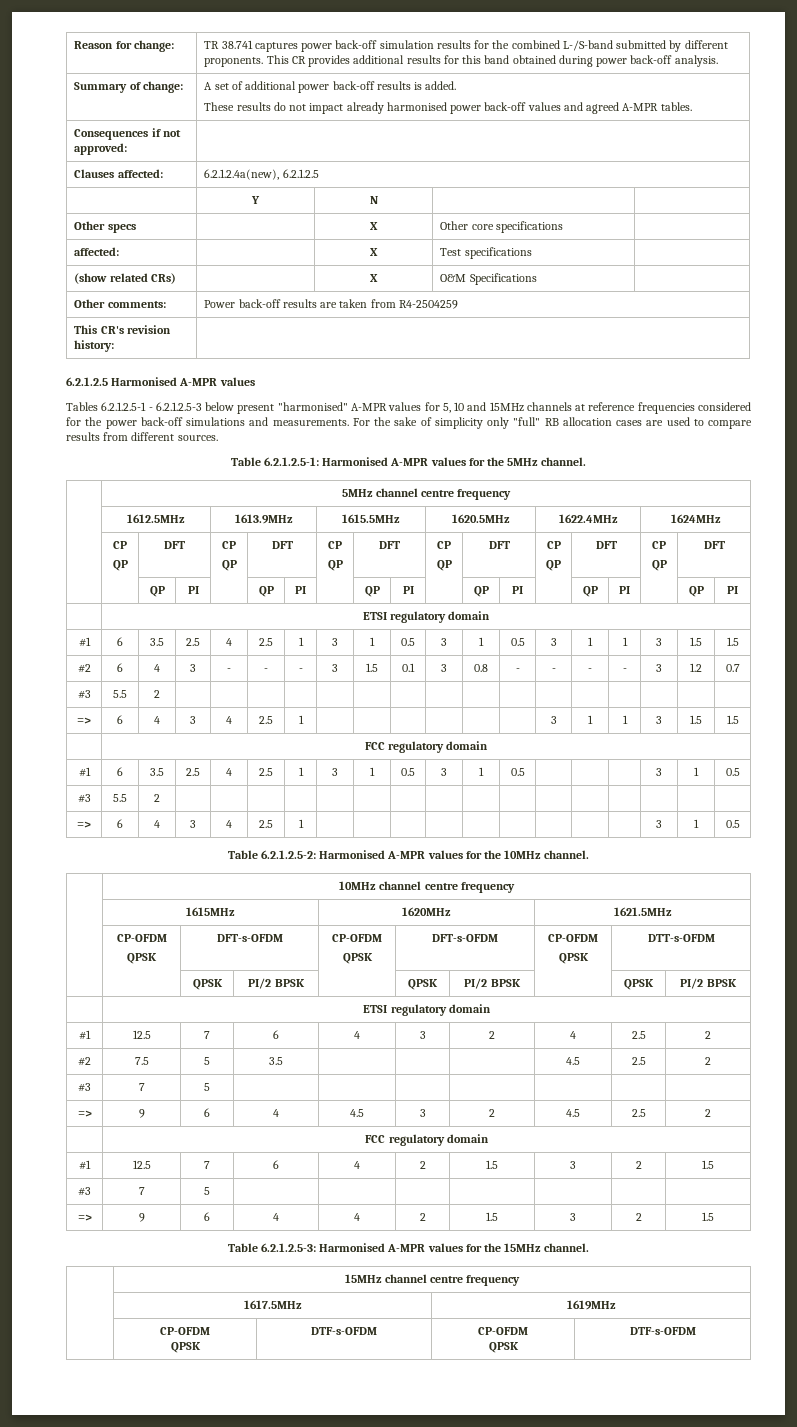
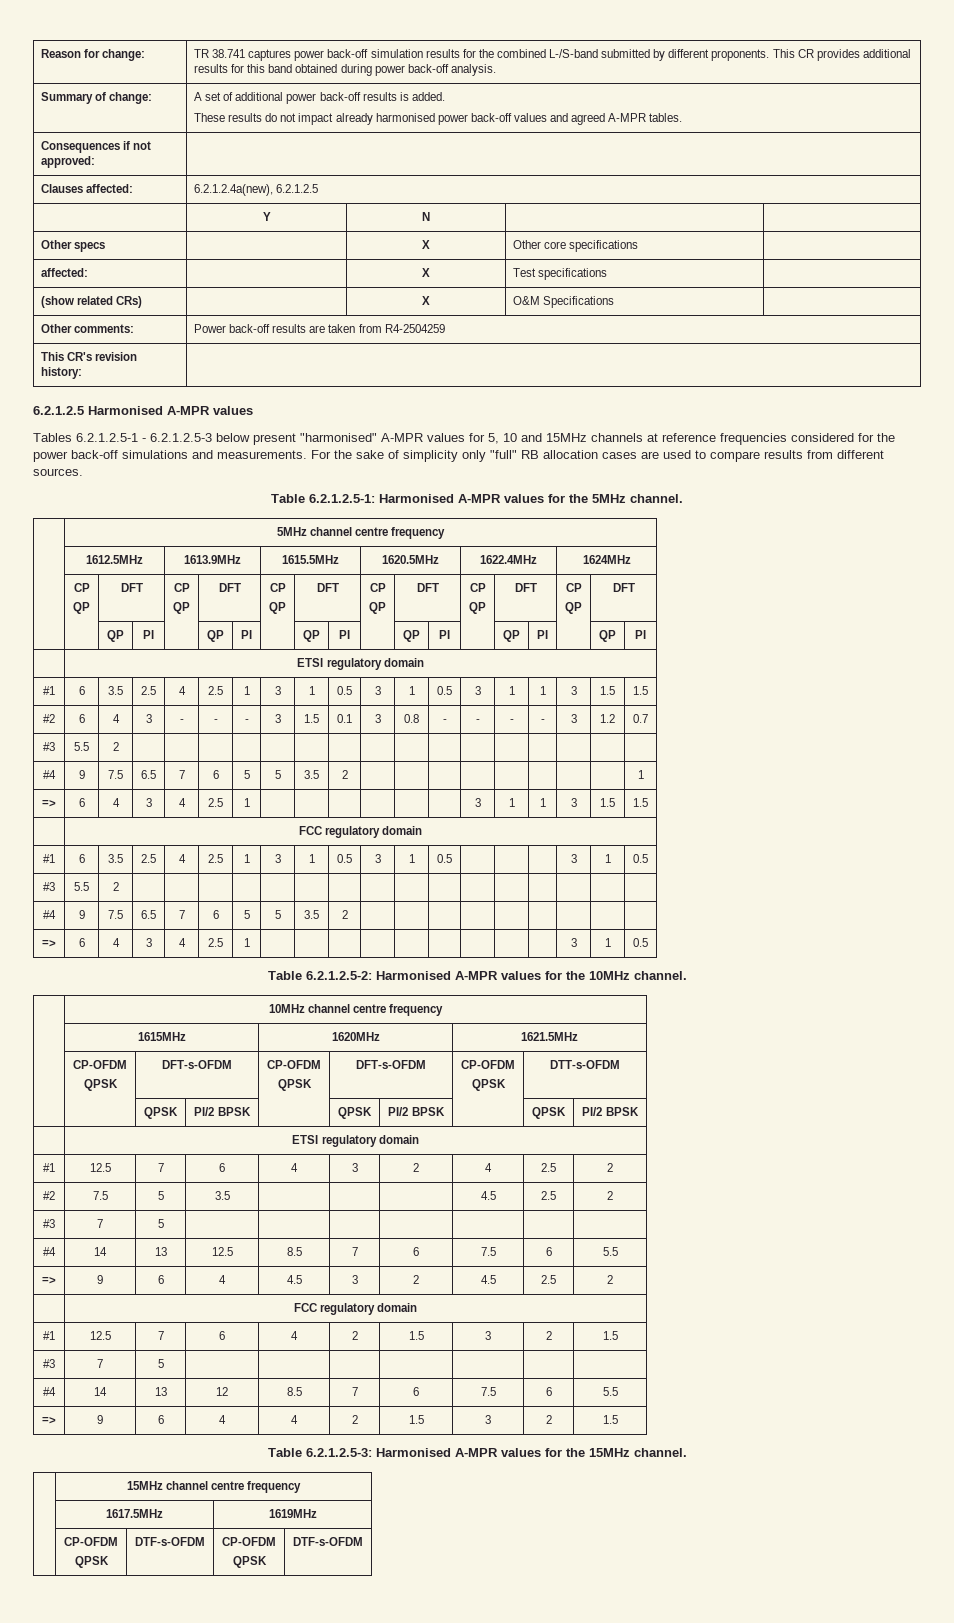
+ #4 | 9 | 7.5 | 6.5 | 7 | 6 | 5 | 5 | 3.5 | 2 | | | | | | | | | 1
  #1 | 6 | 3.5 | 2.5 | 4 | 2.5 | 1 | 3 | 1 | 0.5 | 3 | 1 | 0.5 | | | | 3 | 1 | 0.5
  #3 | 5.5 | 2 | | | | | | | | | | | | | | | |
+ #4 | 9 | 7.5 | 6.5 | 7 | 6 | 5 | 5 | 3.5 | 2 | | | | | | | | |
+ #4 | 14 | 13 | 12.5 | 8.5 | 7 | 6 | 7.5 | 6 | 5.5
+ #4 | 14 | 13 | 12 | 8.5 | 7 | 6 | 7.5 | 6 | 5.5

